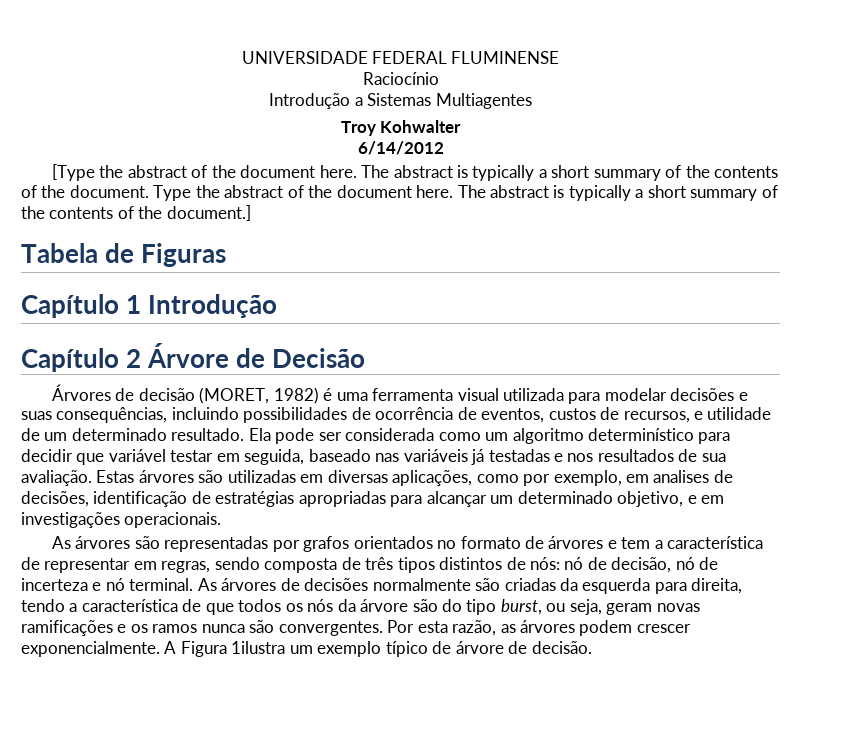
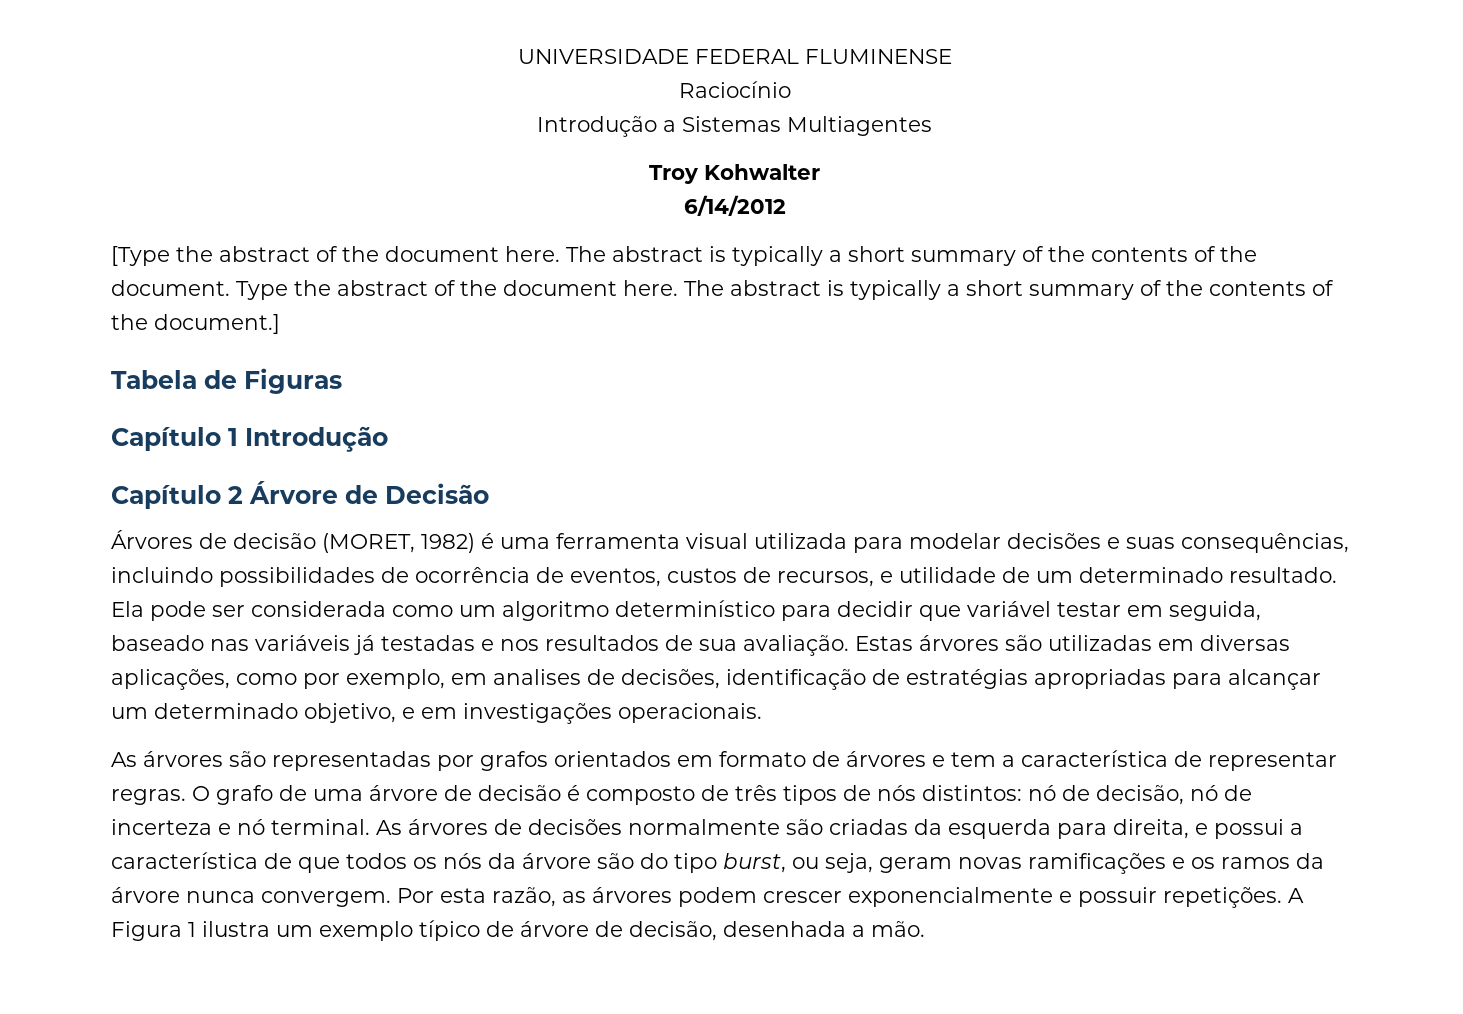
- As árvores são representadas por grafos orientados no formato de árvores e tem a característica de representar em regras, sendo composta de três tipos distintos de nós: nó de decisão, nó de incerteza e nó terminal.
+ As árvores são representadas por grafos orientados em formato de árvores e tem a característica de representar regras. O grafo de uma árvore de decisão é composto de três tipos de nós distintos: nó de decisão, nó de incerteza e nó terminal.
- As árvores de decisões normalmente são criadas da esquerda para direita, tendo a característica de que todos os nós da árvore são do tipo burst, ou seja, geram novas ramificações e os ramos nunca são convergentes.
+ As árvores de decisões normalmente são criadas da esquerda para direita, e possui a característica de que todos os nós da árvore são do tipo burst, ou seja, geram novas ramificações e os ramos da árvore nunca convergem.
- Por esta razão, as árvores podem crescer exponencialmente. A Figura 1ilustra um exemplo típico de árvore de decisão.
+ Por esta razão, as árvores podem crescer exponencialmente e possuir repetições. A Figura 1 ilustra um exemplo típico de árvore de decisão, desenhada a mão.

